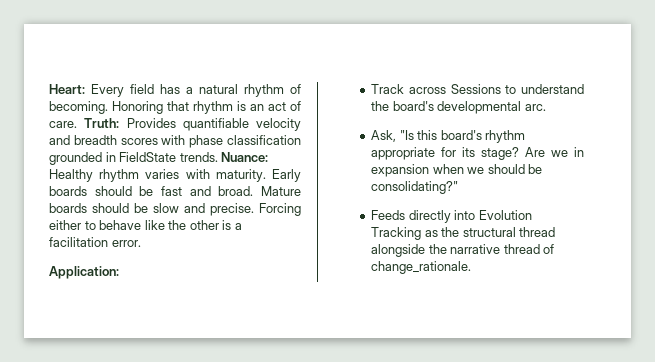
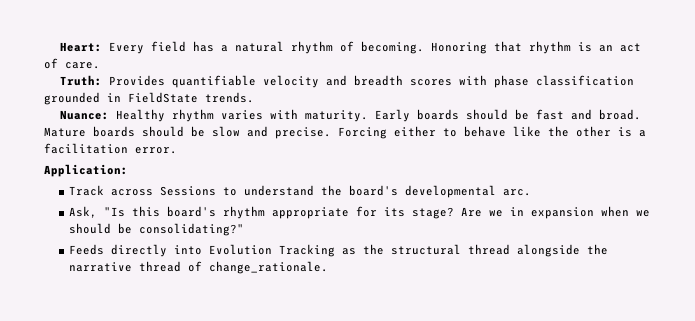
- Honoring that rhythm is an act of care. Truth: Provides quantifiable velocity and breadth scores with phase classification grounded in FieldState trends. Nuance: Healthy rhythm varies with maturity.
+ Honoring that rhythm is an act of care.
+ Truth: Provides quantifiable velocity and breadth scores with phase classification grounded in FieldState trends.
+ Nuance: Healthy rhythm varies with maturity.

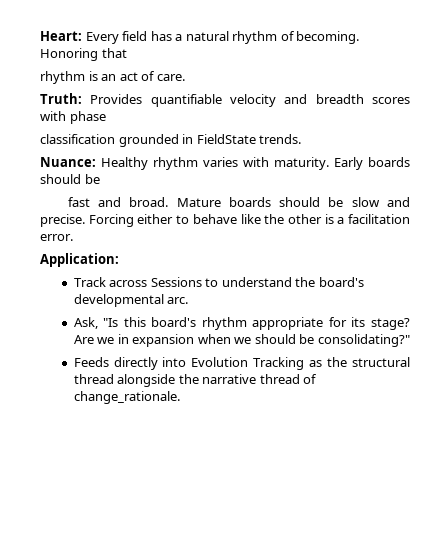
- Honoring that rhythm is an act of care.
+ Honoring that
+ rhythm is an act of care.
- Truth: Provides quantifiable velocity and breadth scores with phase classification grounded in FieldState trends.
+ Truth: Provides quantifiable velocity and breadth scores with phase
+ classification grounded in FieldState trends.
- Early boards should be fast and broad.
+ Early boards should be
+ fast and broad.

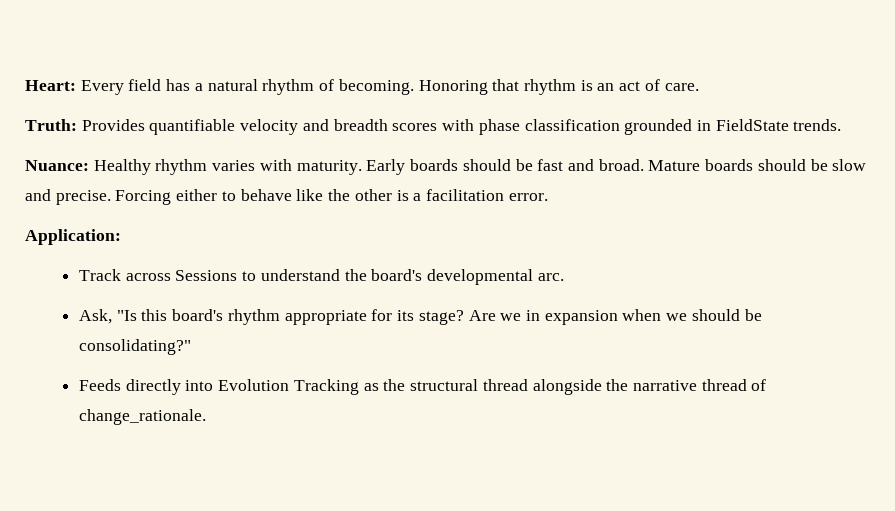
- Honoring that
- rhythm is an act of care.
+ Honoring that rhythm is an act of care.
- Truth: Provides quantifiable velocity and breadth scores with phase
- classification grounded in FieldState trends.
+ Truth: Provides quantifiable velocity and breadth scores with phase classification grounded in FieldState trends.
- Early boards should be
- fast and broad.
+ Early boards should be fast and broad.

